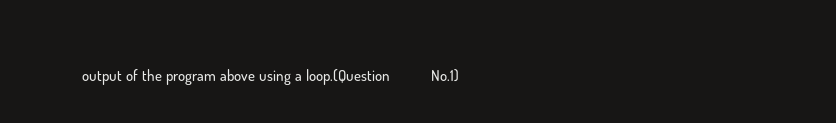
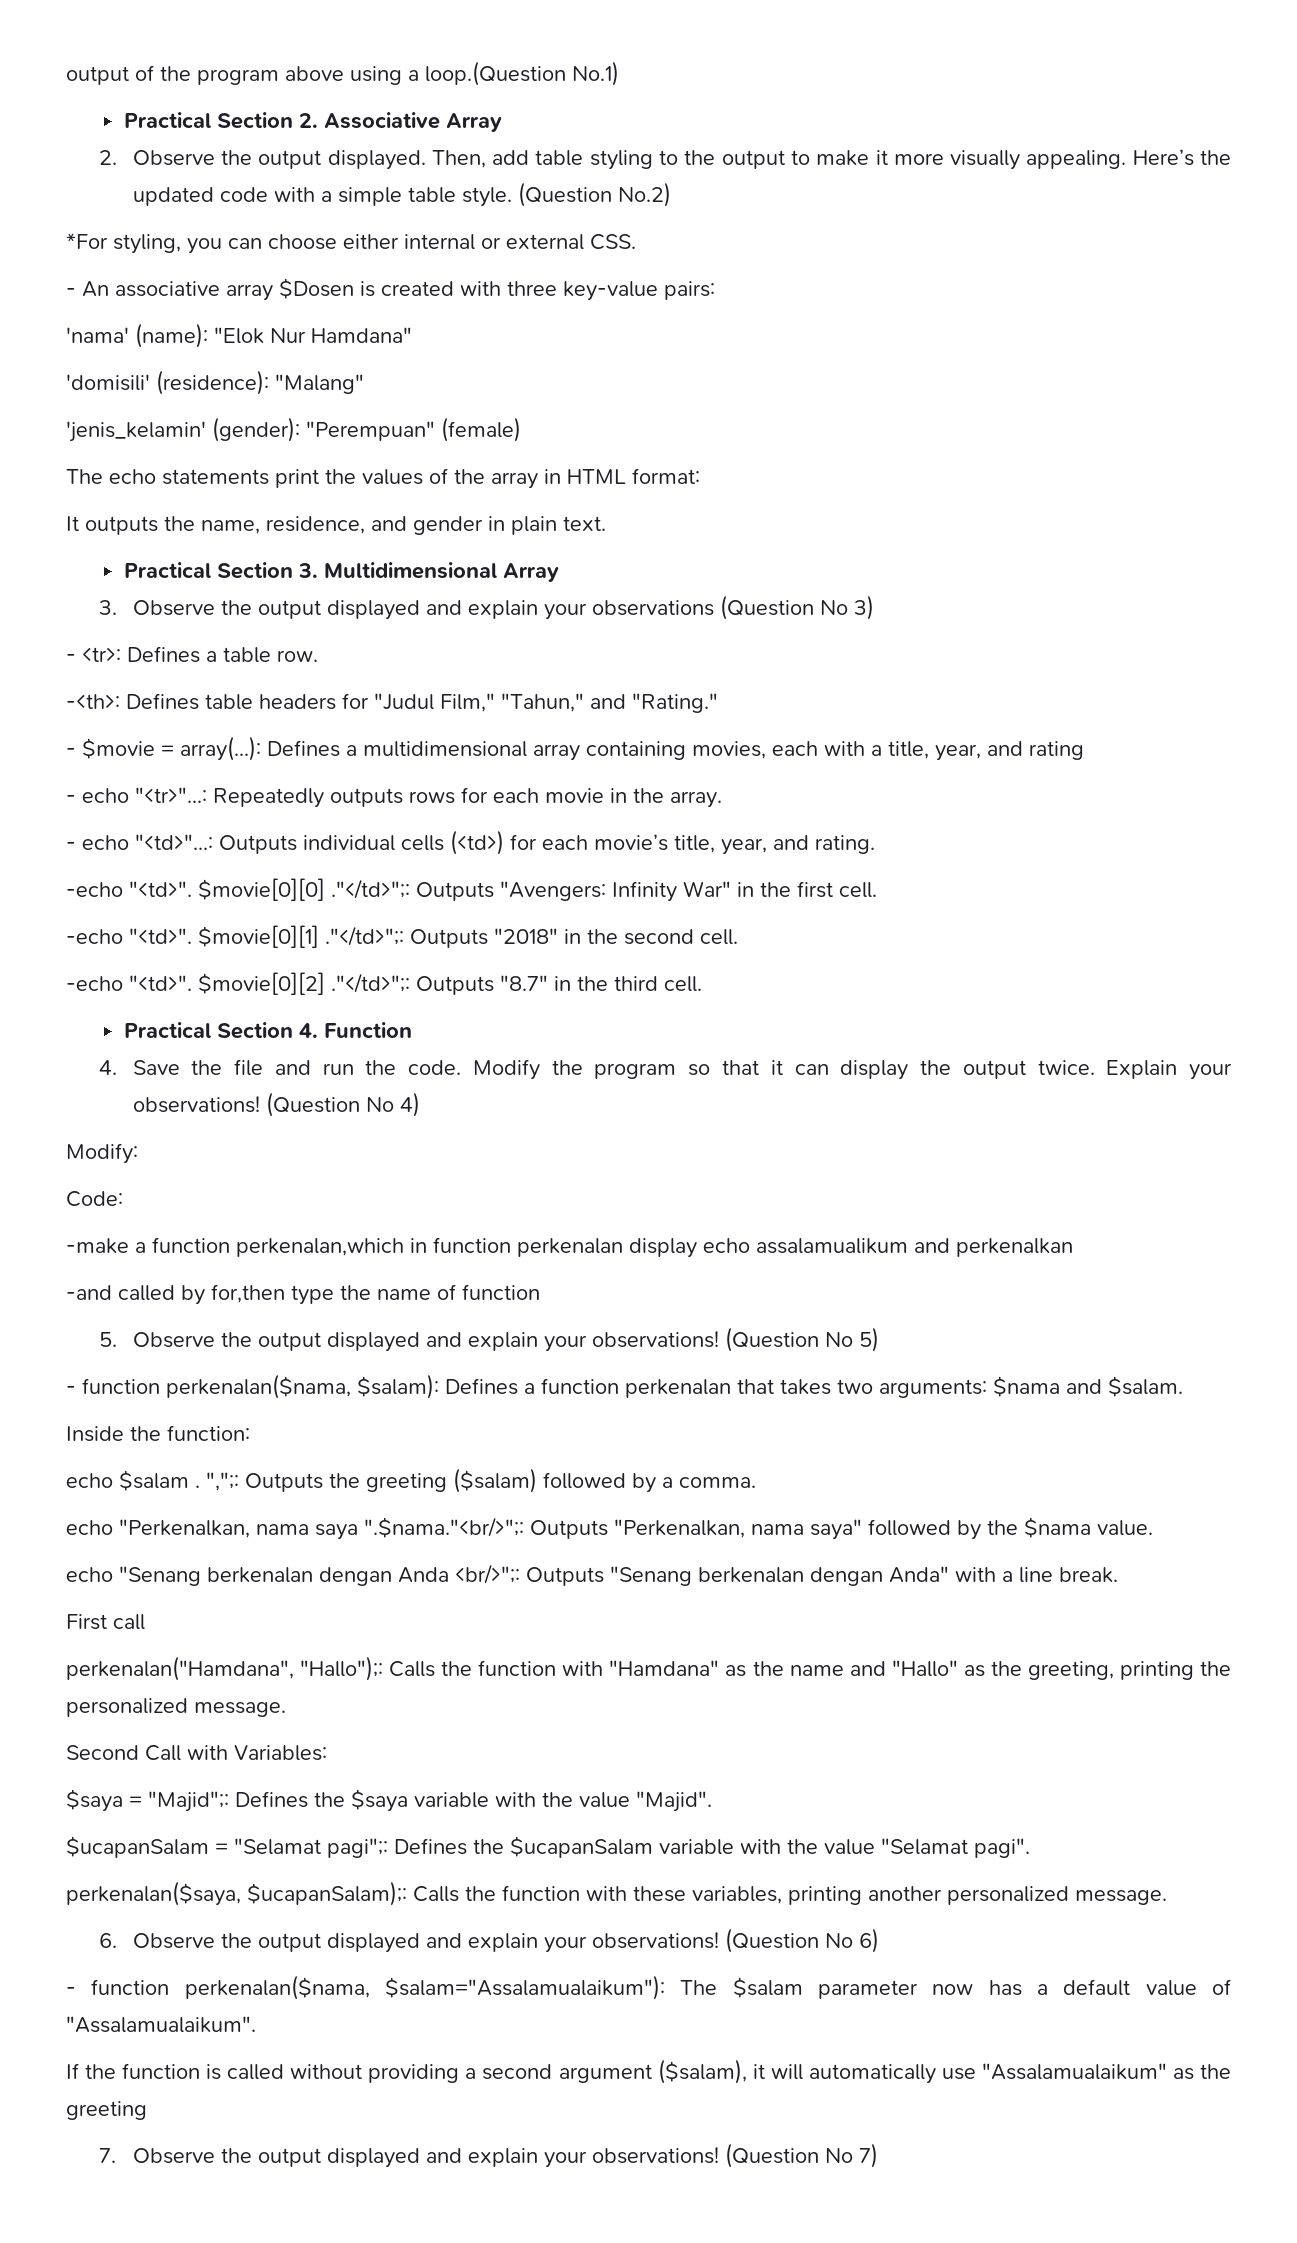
+ Practical Section 2. Associative Array
+ 2. Observe the output displayed. Then, add table styling to the output to make it more visually appealing. Here’s the updated code with a simple table style. (Question No.2)
+ *For styling, you can choose either internal or external CSS.
+ - An associative array $Dosen is created with three key-value pairs:
+ 'nama' (name): "Elok Nur Hamdana"
+ 'domisili' (residence): "Malang"
+ 'jenis_kelamin' (gender): "Perempuan" (female)
+ The echo statements print the values of the array in HTML format:
+ It outputs the name, residence, and gender in plain text.
+ Practical Section 3. Multidimensional Array
+ 3. Observe the output displayed and explain your observations (Question No 3)
+ - <tr>: Defines a table row.
+ -<th>: Defines table headers for "Judul Film," "Tahun," and "Rating."
+ - $movie = array(...): Defines a multidimensional array containing movies, each with a title, year, and rating
+ - echo "<tr>"...: Repeatedly outputs rows for each movie in the array.
+ - echo "<td>"...: Outputs individual cells (<td>) for each movie’s title, year, and rating.
+ -echo "<td>". $movie[0][0] ."</td>";: Outputs "Avengers: Infinity War" in the first cell.
+ -echo "<td>". $movie[0][1] ."</td>";: Outputs "2018" in the second cell.
+ -echo "<td>". $movie[0][2] ."</td>";: Outputs "8.7" in the third cell.
+ Practical Section 4. Function
+ 4. Save the file and run the code. Modify the program so that it can display the output twice. Explain your observations! (Question No 4)
+ Modify:
+ Code:
+ -make a function perkenalan,which in function perkenalan display echo assalamualikum and perkenalkan
+ -and called by for,then type the name of function
+ 5. Observe the output displayed and explain your observations! (Question No 5)
+ - function perkenalan($nama, $salam): Defines a function perkenalan that takes two arguments: $nama and $salam.
+ Inside the function:
+ echo $salam . ",";: Outputs the greeting ($salam) followed by a comma.
+ echo "Perkenalkan, nama saya ".$nama."<br/>";: Outputs "Perkenalkan, nama saya" followed by the $nama value.
+ echo "Senang berkenalan dengan Anda <br/>";: Outputs "Senang berkenalan dengan Anda" with a line break.
+ First call
+ perkenalan("Hamdana", "Hallo");: Calls the function with "Hamdana" as the name and "Hallo" as the greeting, printing the personalized message.
+ Second Call with Variables:
+ $saya = "Majid";: Defines the $saya variable with the value "Majid".
+ $ucapanSalam = "Selamat pagi";: Defines the $ucapanSalam variable with the value "Selamat pagi".
+ perkenalan($saya, $ucapanSalam);: Calls the function with these variables, printing another personalized message.
+ 6. Observe the output displayed and explain your observations! (Question No 6)
+ - function perkenalan($nama, $salam="Assalamualaikum"): The $salam parameter now has a default value of "Assalamualaikum".
+ If the function is called without providing a second argument ($salam), it will automatically use "Assalamualaikum" as the greeting
+ 7. Observe the output displayed and explain your observations! (Question No 7)

